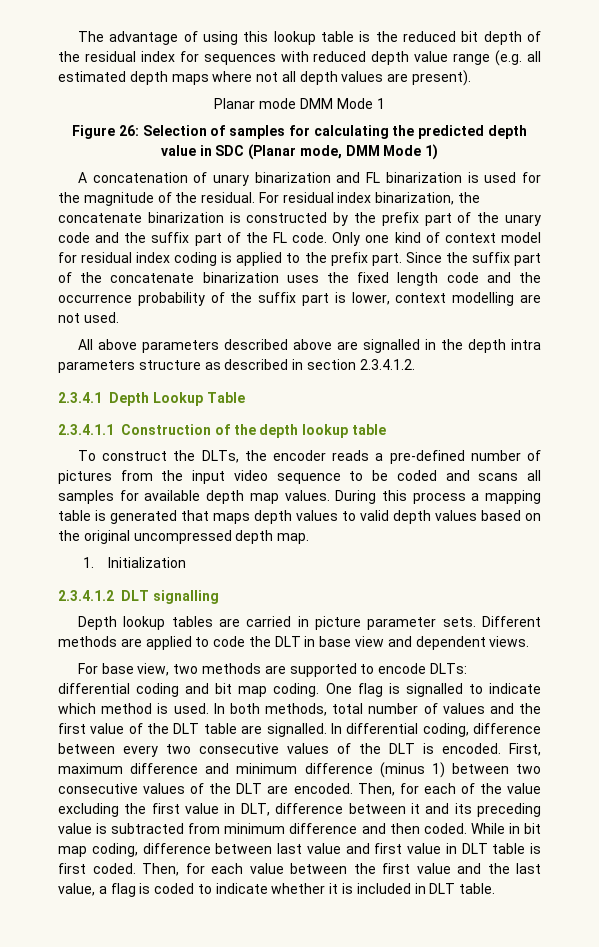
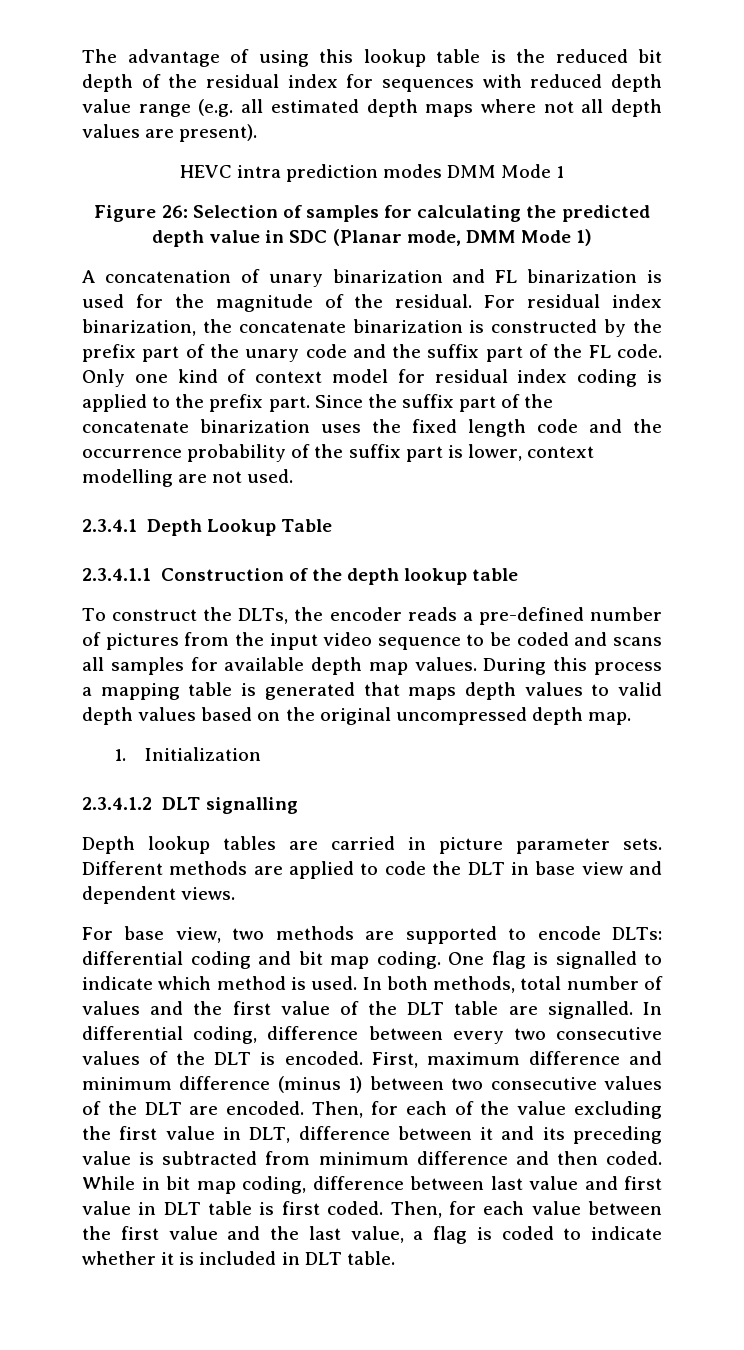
- Planar mode DMM Mode 1
+ HEVC intra prediction modes DMM Mode 1
- All above parameters described above are signalled in the depth intra parameters structure as described in section 2.3.4.1.2.

